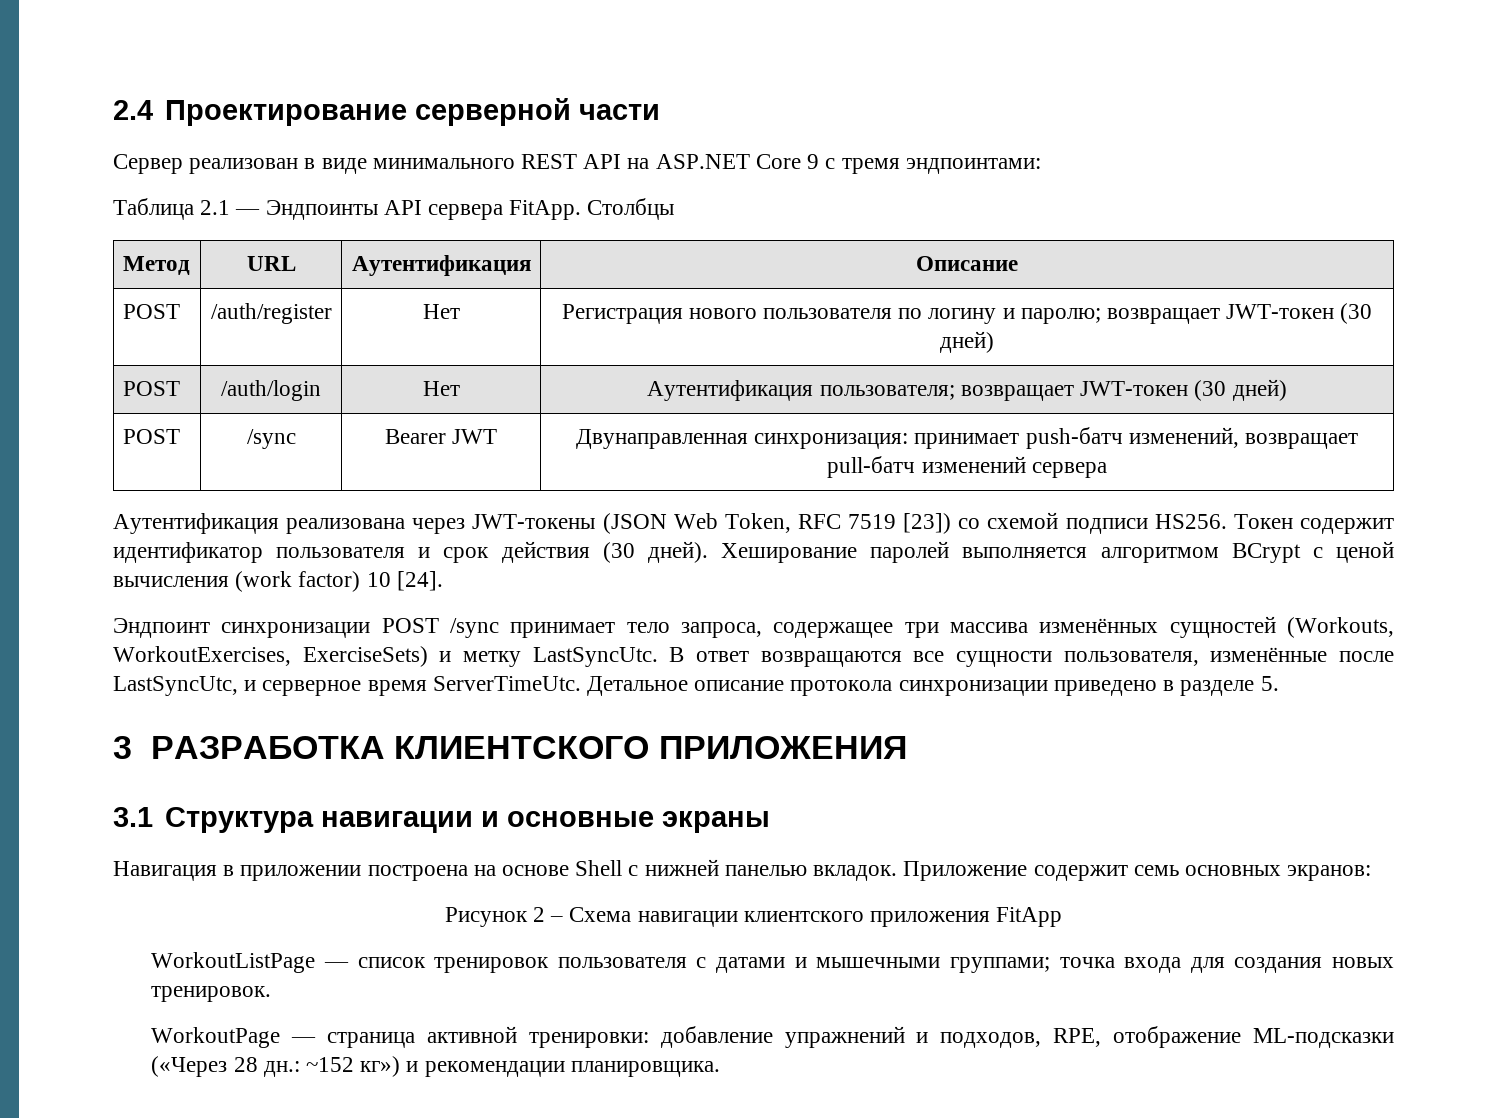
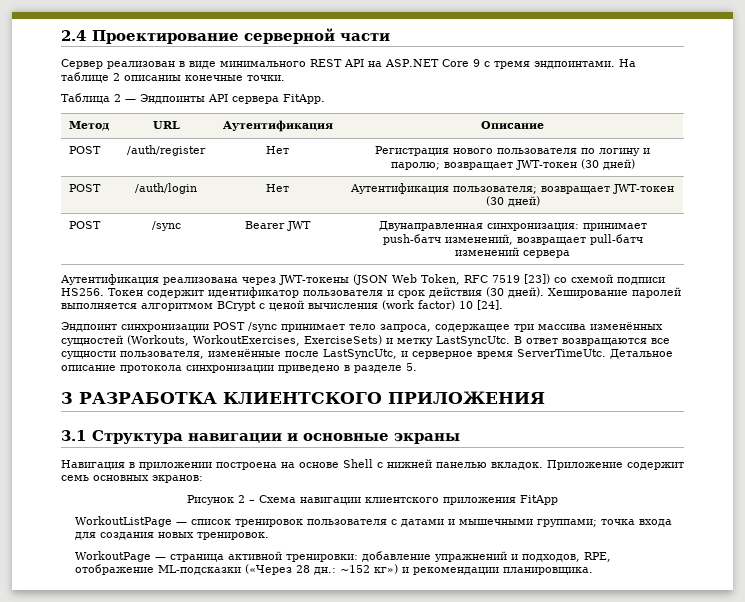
- Сервер реализован в виде минимального REST API на ASP.NET Core 9 с тремя эндпоинтами:
+ Сервер реализован в виде минимального REST API на ASP.NET Core 9 с тремя эндпоинтами. На таблице 2 описаниы конечные точки.
- Таблица 2.1 — Эндпоинты API сервера FitApp. Столбцы
+ Таблица 2 — Эндпоинты API сервера FitApp.

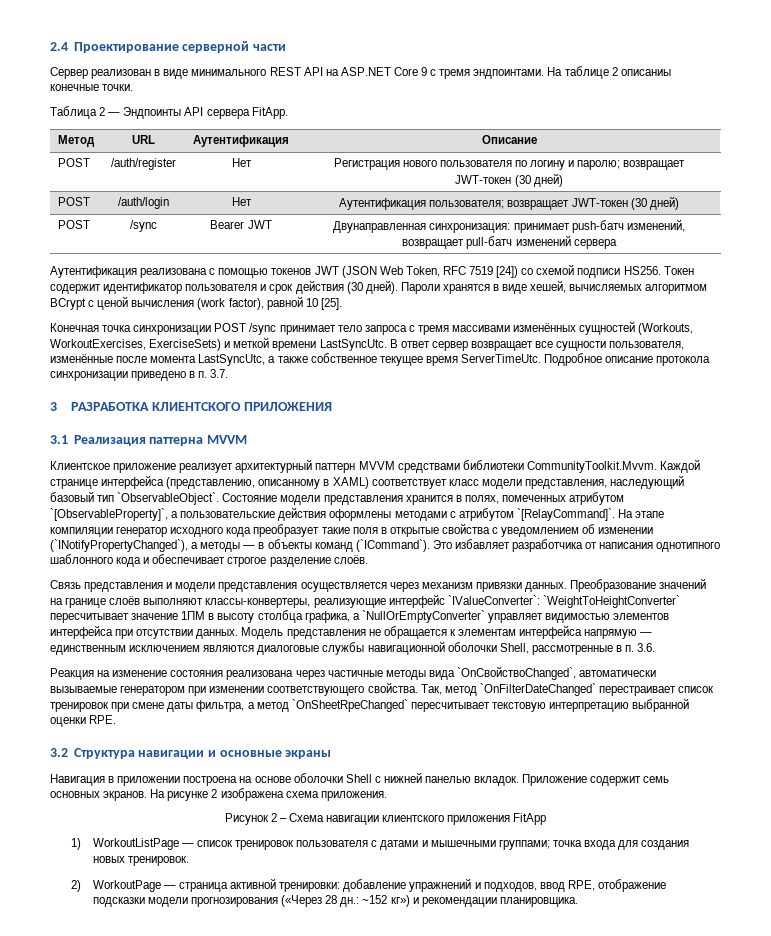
- Аутентификация реализована через JWT-токены (JSON Web Token, RFC 7519 [23]) со схемой подписи HS256.
+ Аутентификация реализована с помощью токенов JWT (JSON Web Token, RFC 7519 [24]) со схемой подписи HS256.
- Хеширование паролей выполняется алгоритмом BCrypt с ценой вычисления (work factor) 10 [24].
- Эндпоинт синхронизации POST /sync принимает тело запроса, содержащее три массива изменённых сущностей (Workouts, WorkoutExercises, ExerciseSets) и метку LastSyncUtc.
+ Пароли хранятся в виде хешей, вычисляемых алгоритмом BCrypt с ценой вычисления (work factor), равной 10 [25].
+ Конечная точка синхронизации POST /sync принимает тело запроса с тремя массивами изменённых сущностей (Workouts, WorkoutExercises, ExerciseSets) и меткой времени LastSyncUtc.
- В ответ возвращаются все сущности пользователя, изменённые после LastSyncUtc, и серверное время ServerTimeUtc.
+ В ответ сервер возвращает все сущности пользователя, изменённые после момента LastSyncUtc, а также собственное текущее время ServerTimeUtc.
- Детальное описание протокола синхронизации приведено в разделе 5.
+ Подробное описание протокола синхронизации приведено в п. 3.7.
- 3.1 Структура навигации и основные экраны
+ 3.1 Реализация паттерна MVVM
+ Клиентское приложение реализует архитектурный паттерн MVVM средствами библиотеки CommunityToolkit.Mvvm. Каждой странице интерфейса (представлению, описанному в XAML) соответствует класс модели представления, наследующий базовый тип `ObservableObject`. Состояние модели представления хранится в полях, помеченных атрибутом `[ObservableProperty]`, а пользовательские действия оформлены методами с атрибутом `[RelayCommand]`. На этапе компиляции генератор исходного кода преобразует такие поля в открытые свойства с уведомлением об изменении (`INotifyPropertyChanged`), а методы — в объекты команд (`ICommand`). Это избавляет разработчика от написания однотипного шаблонного кода и обеспечивает строгое разделение слоёв.
+ Связь представления и модели представления осуществляется через механизм привязки данных. Преобразование значений на границе слоёв выполняют классы-конвертеры, реализующие интерфейс `IValueConverter`: `WeightToHeightConverter` пересчитывает значение 1ПМ в высоту столбца графика, а `NullOrEmptyConverter` управляет видимостью элементов интерфейса при отсутствии данных. Модель представления не обращается к элементам интерфейса напрямую — единственным исключением являются диалоговые службы навигационной оболочки Shell, рассмотренные в п. 3.6.
+ Реакция на изменение состояния реализована через частичные методы вида `OnСвойствоChanged`, автоматически вызываемые генератором при изменении соответствующего свойства. Так, метод `OnFilterDateChanged` перестраивает список тренировок при смене даты фильтра, а метод `OnSheetRpeChanged` пересчитывает текстовую интерпретацию выбранной оценки RPE.
+ 3.2 Структура навигации и основные экраны
- Навигация в приложении построена на основе Shell с нижней панелью вкладок.
+ Навигация в приложении построена на основе оболочки Shell с нижней панелью вкладок.
- Приложение содержит семь основных экранов:
+ Приложение содержит семь основных экранов. На рисунке 2 изображена схема приложения.
- WorkoutListPage — список тренировок пользователя с датами и мышечными группами; точка входа для создания новых тренировок.
+ 1) WorkoutListPage — список тренировок пользователя с датами и мышечными группами; точка входа для создания новых тренировок.
- WorkoutPage — страница активной тренировки: добавление упражнений и подходов, RPE, отображение ML-подсказки («Через 28 дн.: ~152 кг») и рекомендации планировщика.
+ 2) WorkoutPage — страница активной тренировки: добавление упражнений и подходов, ввод RPE, отображение подсказки модели прогнозирования («Через 28 дн.: ~152 кг») и рекомендации планировщика.

